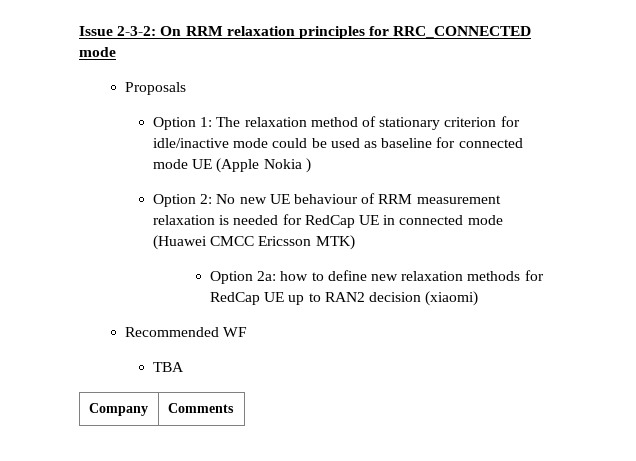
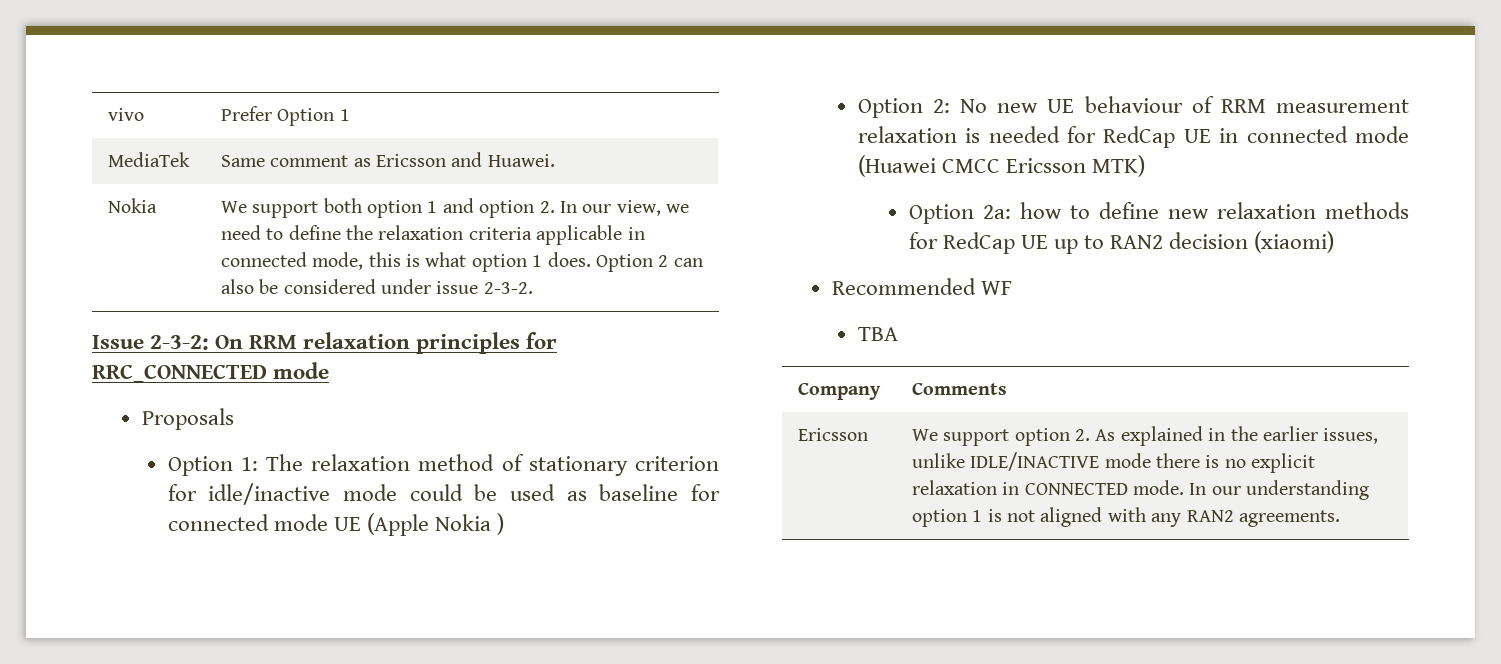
+ vivo | Prefer Option 1
+ MediaTek | Same comment as Ericsson and Huawei.
+ Nokia | We support both option 1 and option 2. In our view, we need to define the relaxation criteria applicable in connected mode, this is what option 1 does. Option 2 can also be considered under issue 2-3-2.
+ Ericsson | We support option 2. As explained in the earlier issues, unlike IDLE/INACTIVE mode there is no explicit relaxation in CONNECTED mode. In our understanding option 1 is not aligned with any RAN2 agreements.

